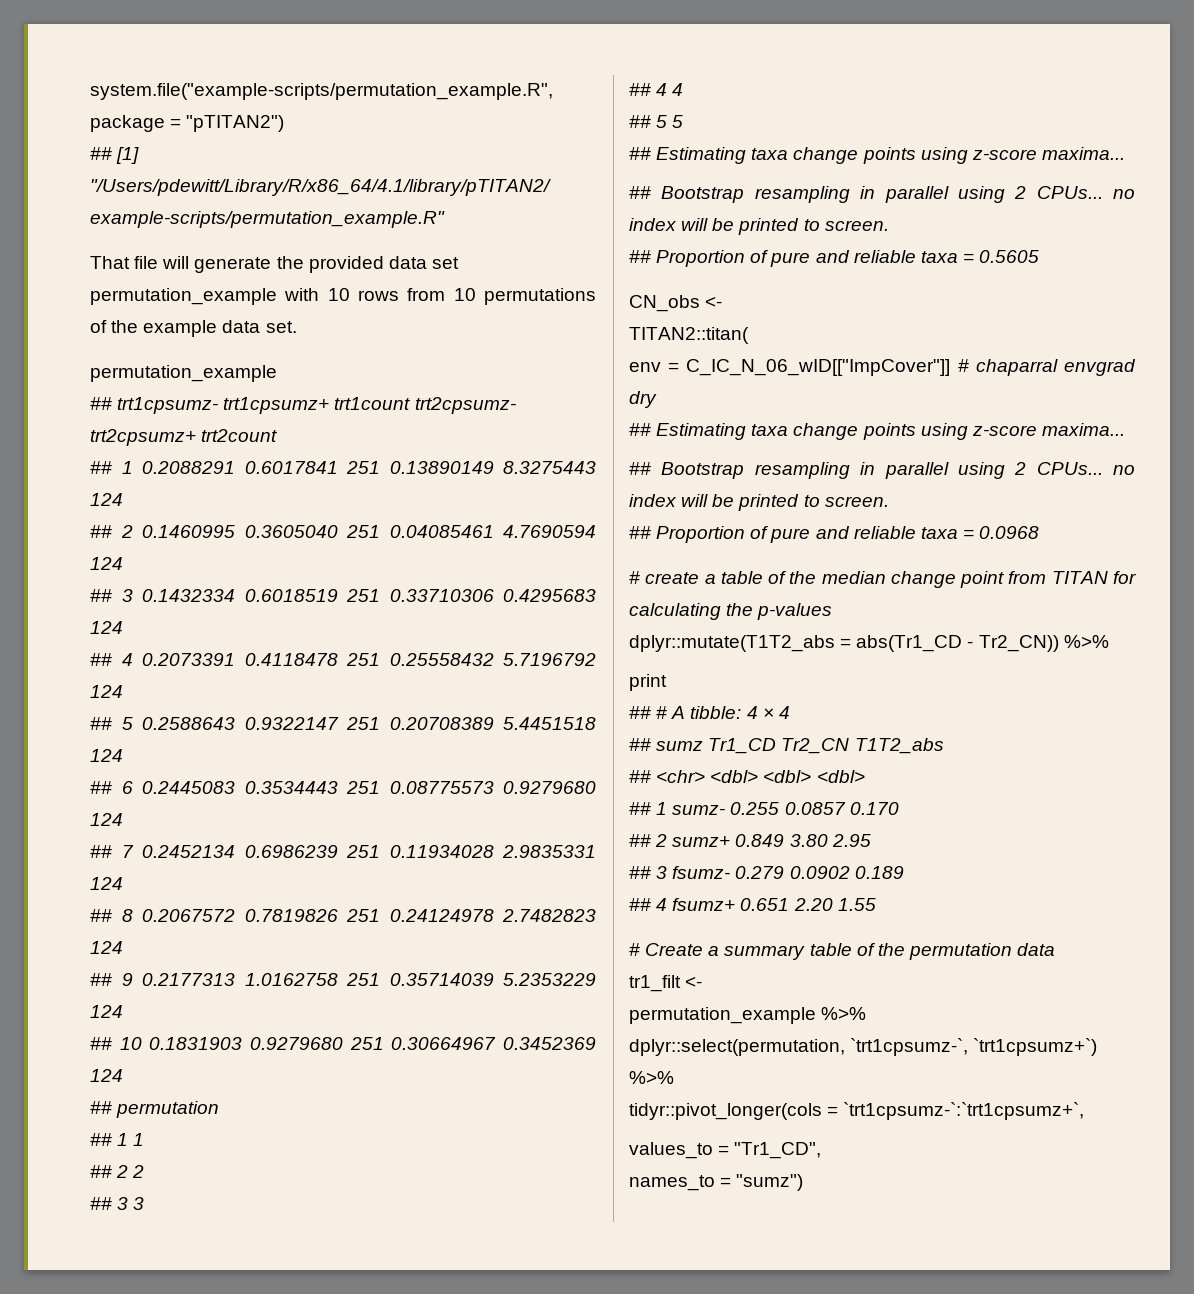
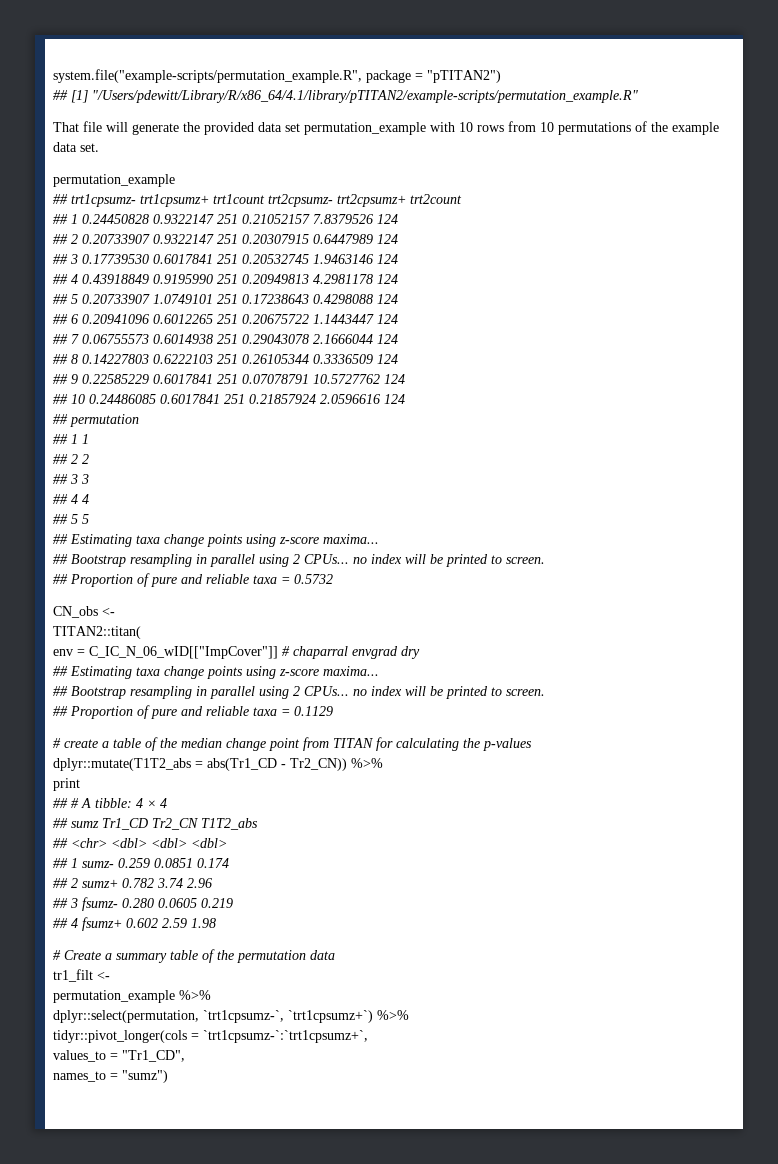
- ## 1 0.2088291 0.6017841 251 0.13890149 8.3275443 124
- ## 2 0.1460995 0.3605040 251 0.04085461 4.7690594 124
- ## 3 0.1432334 0.6018519 251 0.33710306 0.4295683 124
- ## 4 0.2073391 0.4118478 251 0.25558432 5.7196792 124
- ## 5 0.2588643 0.9322147 251 0.20708389 5.4451518 124
- ## 6 0.2445083 0.3534443 251 0.08775573 0.9279680 124
- ## 7 0.2452134 0.6986239 251 0.11934028 2.9835331 124
- ## 8 0.2067572 0.7819826 251 0.24124978 2.7482823 124
- ## 9 0.2177313 1.0162758 251 0.35714039 5.2353229 124
- ## 10 0.1831903 0.9279680 251 0.30664967 0.3452369 124
+ ## 1 0.24450828 0.9322147 251 0.21052157 7.8379526 124
+ ## 2 0.20733907 0.9322147 251 0.20307915 0.6447989 124
+ ## 3 0.17739530 0.6017841 251 0.20532745 1.9463146 124
+ ## 4 0.43918849 0.9195990 251 0.20949813 4.2981178 124
+ ## 5 0.20733907 1.0749101 251 0.17238643 0.4298088 124
+ ## 6 0.20941096 0.6012265 251 0.20675722 1.1443447 124
+ ## 7 0.06755573 0.6014938 251 0.29043078 2.1666044 124
+ ## 8 0.14227803 0.6222103 251 0.26105344 0.3336509 124
+ ## 9 0.22585229 0.6017841 251 0.07078791 10.5727762 124
+ ## 10 0.24486085 0.6017841 251 0.21857924 2.0596616 124
- ## Proportion of pure and reliable taxa = 0.5605
+ ## Proportion of pure and reliable taxa = 0.5732
- ## Proportion of pure and reliable taxa = 0.0968
+ ## Proportion of pure and reliable taxa = 0.1129
- ## 1 sumz- 0.255 0.0857 0.170
+ ## 1 sumz- 0.259 0.0851 0.174
- ## 2 sumz+ 0.849 3.80 2.95
+ ## 2 sumz+ 0.782 3.74 2.96
- ## 3 fsumz- 0.279 0.0902 0.189
+ ## 3 fsumz- 0.280 0.0605 0.219
- ## 4 fsumz+ 0.651 2.20 1.55
+ ## 4 fsumz+ 0.602 2.59 1.98

